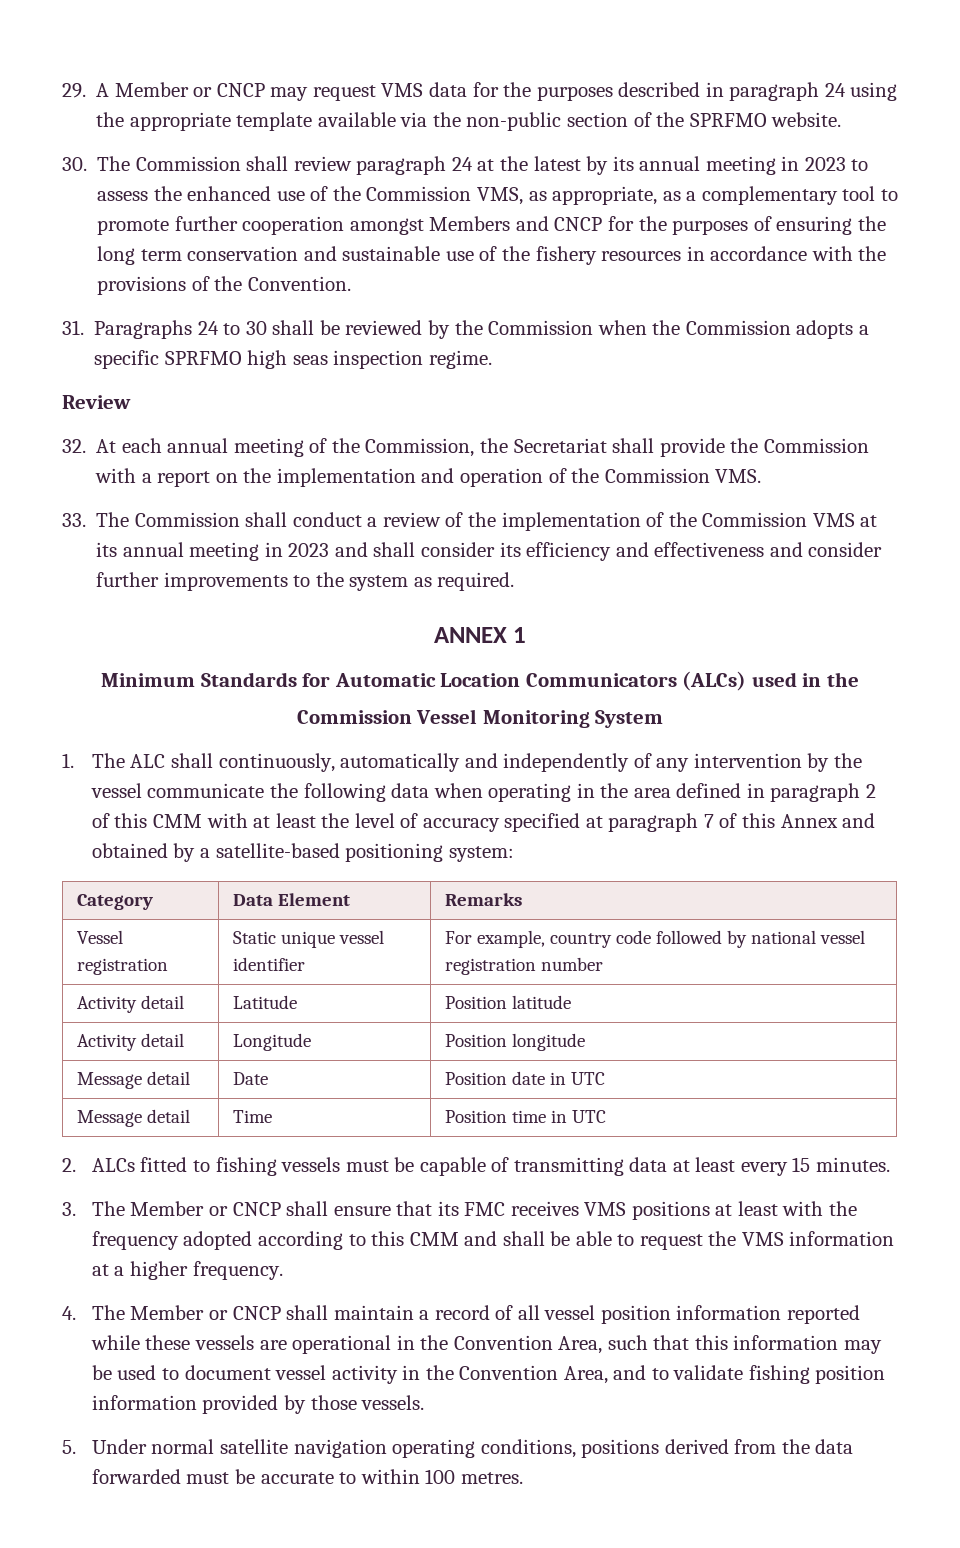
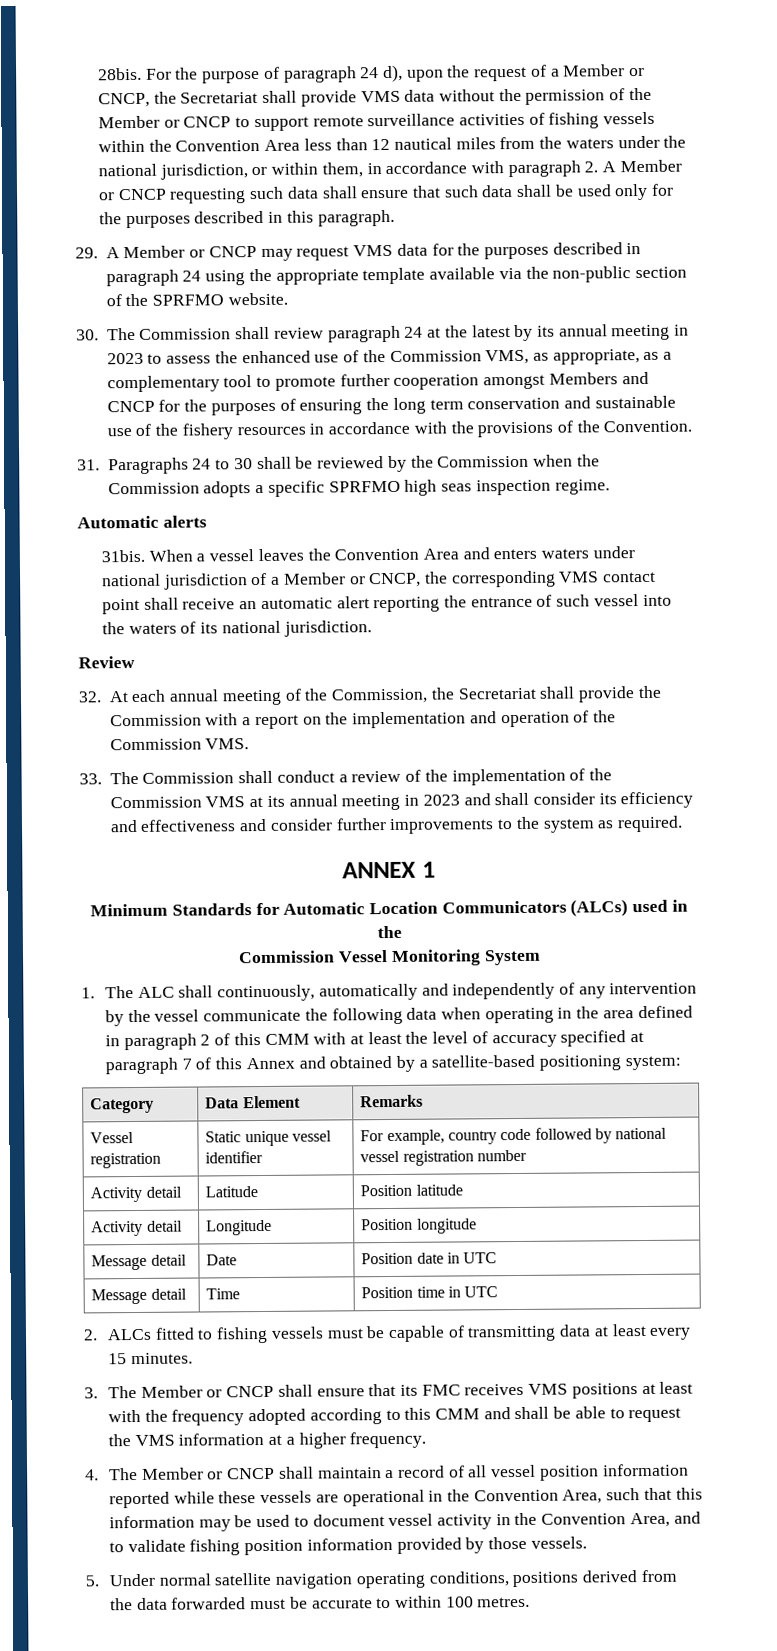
+ 28bis. For the purpose of paragraph 24 d), upon the request of a Member or CNCP, the Secretariat shall provide VMS data without the permission of the Member or CNCP to support remote surveillance activities of fishing vessels within the Convention Area less than 12 nautical miles from the waters under the national jurisdiction, or within them, in accordance with paragraph 2. A Member or CNCP requesting such data shall ensure that such data shall be used only for the purposes described in this paragraph.
+ Automatic alerts
+ 31bis. When a vessel leaves the Convention Area and enters waters under national jurisdiction of a Member or CNCP, the corresponding VMS contact point shall receive an automatic alert reporting the entrance of such vessel into the waters of its national jurisdiction.

